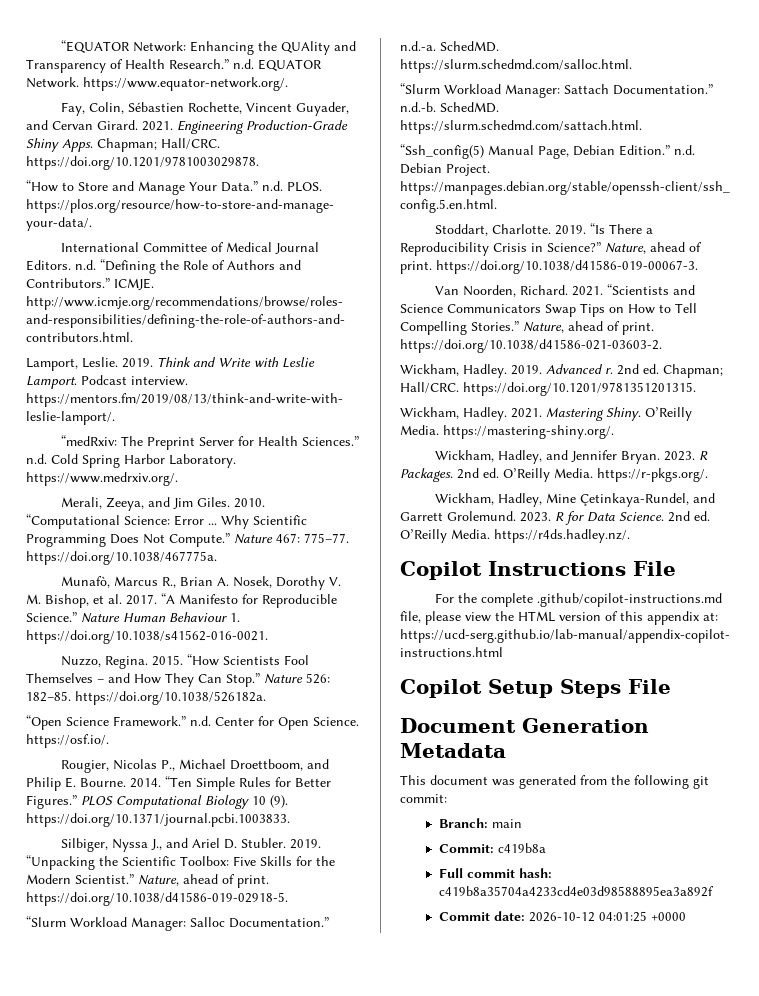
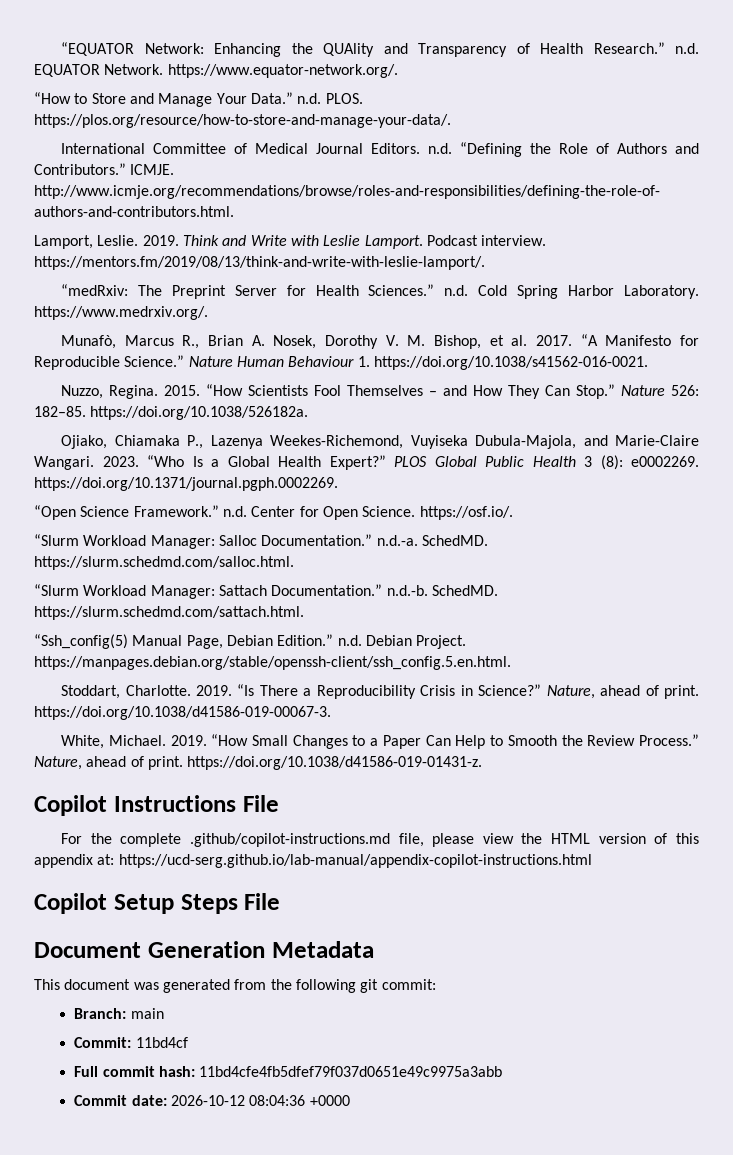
- Fay, Colin, Sébastien Rochette, Vincent Guyader, and Cervan Girard. 2021. Engineering Production-Grade Shiny Apps. Chapman; Hall/CRC. https://doi.org/10.1201/9781003029878.
- Merali, Zeeya, and Jim Giles. 2010. “Computational Science: Error ... Why Scientific Programming Does Not Compute.” Nature 467: 775–77. https://doi.org/10.1038/467775a.
+ Ojiako, Chiamaka P., Lazenya Weekes-Richemond, Vuyiseka Dubula-Majola, and Marie-Claire Wangari. 2023. “Who Is a Global Health Expert?” PLOS Global Public Health 3 (8): e0002269. https://doi.org/10.1371/journal.pgph.0002269.
- Rougier, Nicolas P., Michael Droettboom, and Philip E. Bourne. 2014. “Ten Simple Rules for Better Figures.” PLOS Computational Biology 10 (9). https://doi.org/10.1371/journal.pcbi.1003833.
- Silbiger, Nyssa J., and Ariel D. Stubler. 2019. “Unpacking the Scientific Toolbox: Five Skills for the Modern Scientist.” Nature, ahead of print. https://doi.org/10.1038/d41586-019-02918-5.
- Van Noorden, Richard. 2021. “Scientists and Science Communicators Swap Tips on How to Tell Compelling Stories.” Nature, ahead of print. https://doi.org/10.1038/d41586-021-03603-2.
- Wickham, Hadley. 2019. Advanced r. 2nd ed. Chapman; Hall/CRC. https://doi.org/10.1201/9781351201315.
- Wickham, Hadley. 2021. Mastering Shiny. O’Reilly Media. https://mastering-shiny.org/.
- Wickham, Hadley, and Jennifer Bryan. 2023. R Packages. 2nd ed. O’Reilly Media. https://r-pkgs.org/.
- Wickham, Hadley, Mine Çetinkaya-Rundel, and Garrett Grolemund. 2023. R for Data Science. 2nd ed. O’Reilly Media. https://r4ds.hadley.nz/.
+ White, Michael. 2019. “How Small Changes to a Paper Can Help to Smooth the Review Process.” Nature, ahead of print. https://doi.org/10.1038/d41586-019-01431-z.
- Commit: c419b8a
+ Commit: 11bd4cf
- Full commit hash: c419b8a35704a4233cd4e03d98588895ea3a892f
+ Full commit hash: 11bd4cfe4fb5dfef79f037d0651e49c9975a3abb
- Commit date: 2026-10-12 04:01:25 +0000
+ Commit date: 2026-10-12 08:04:36 +0000

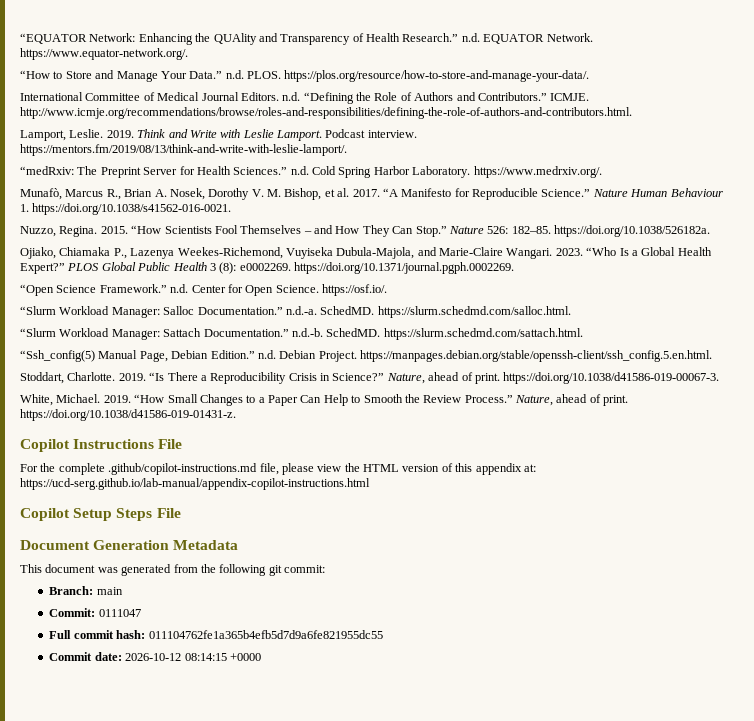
- Commit: 11bd4cf
+ Commit: 0111047
- Full commit hash: 11bd4cfe4fb5dfef79f037d0651e49c9975a3abb
+ Full commit hash: 011104762fe1a365b4efb5d7d9a6fe821955dc55
- Commit date: 2026-10-12 08:04:36 +0000
+ Commit date: 2026-10-12 08:14:15 +0000

